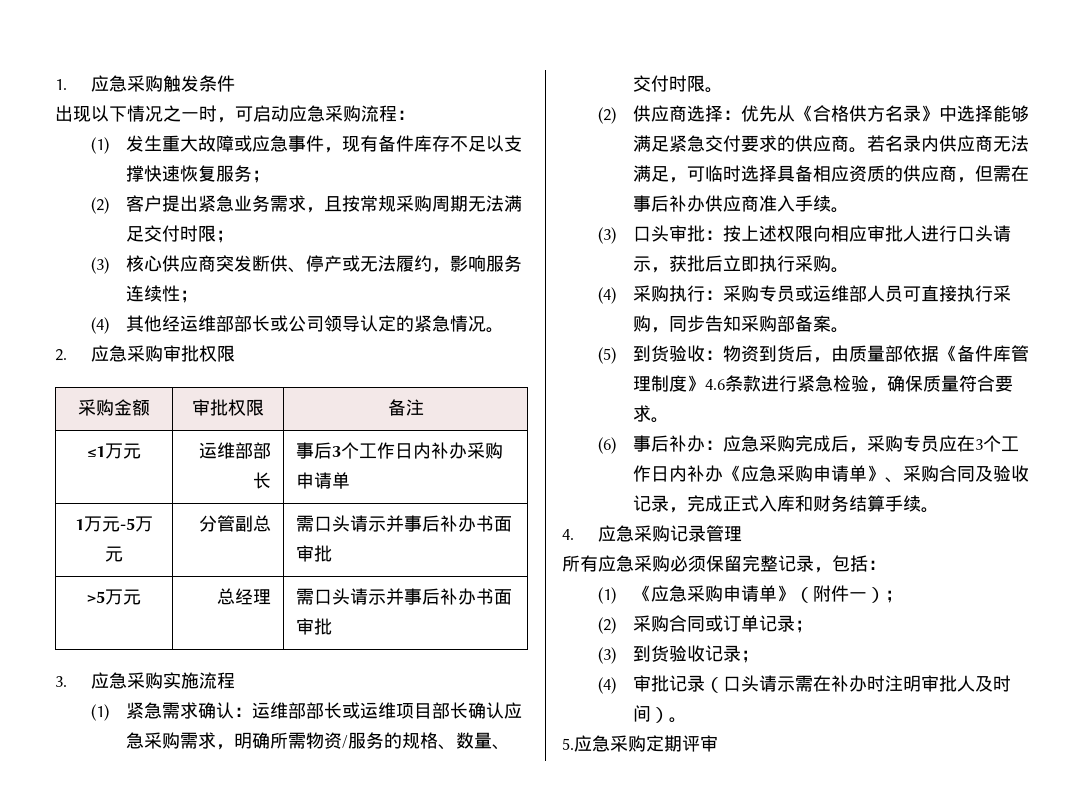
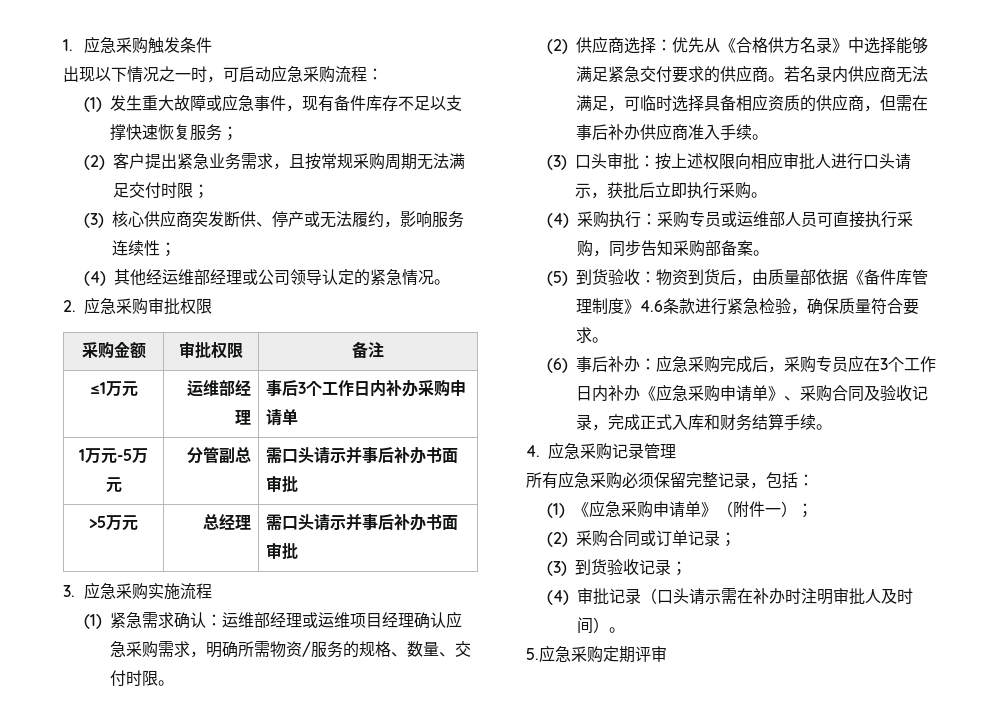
- (4)其他经运维部部长或公司领导认定的紧急情况。
+ (4)其他经运维部经理或公司领导认定的紧急情况。
- ≤1万元 | 运维部部长 | 事后3个工作日内补办采购申请单
+ ≤1万元 | 运维部经理 | 事后3个工作日内补办采购申请单
- (1)紧急需求确认：运维部部长或运维项目部长确认应急采购需求，明确所需物资/服务的规格、数量、交付时限。
+ (1)紧急需求确认：运维部经理或运维项目经理确认应急采购需求，明确所需物资/服务的规格、数量、交付时限。

